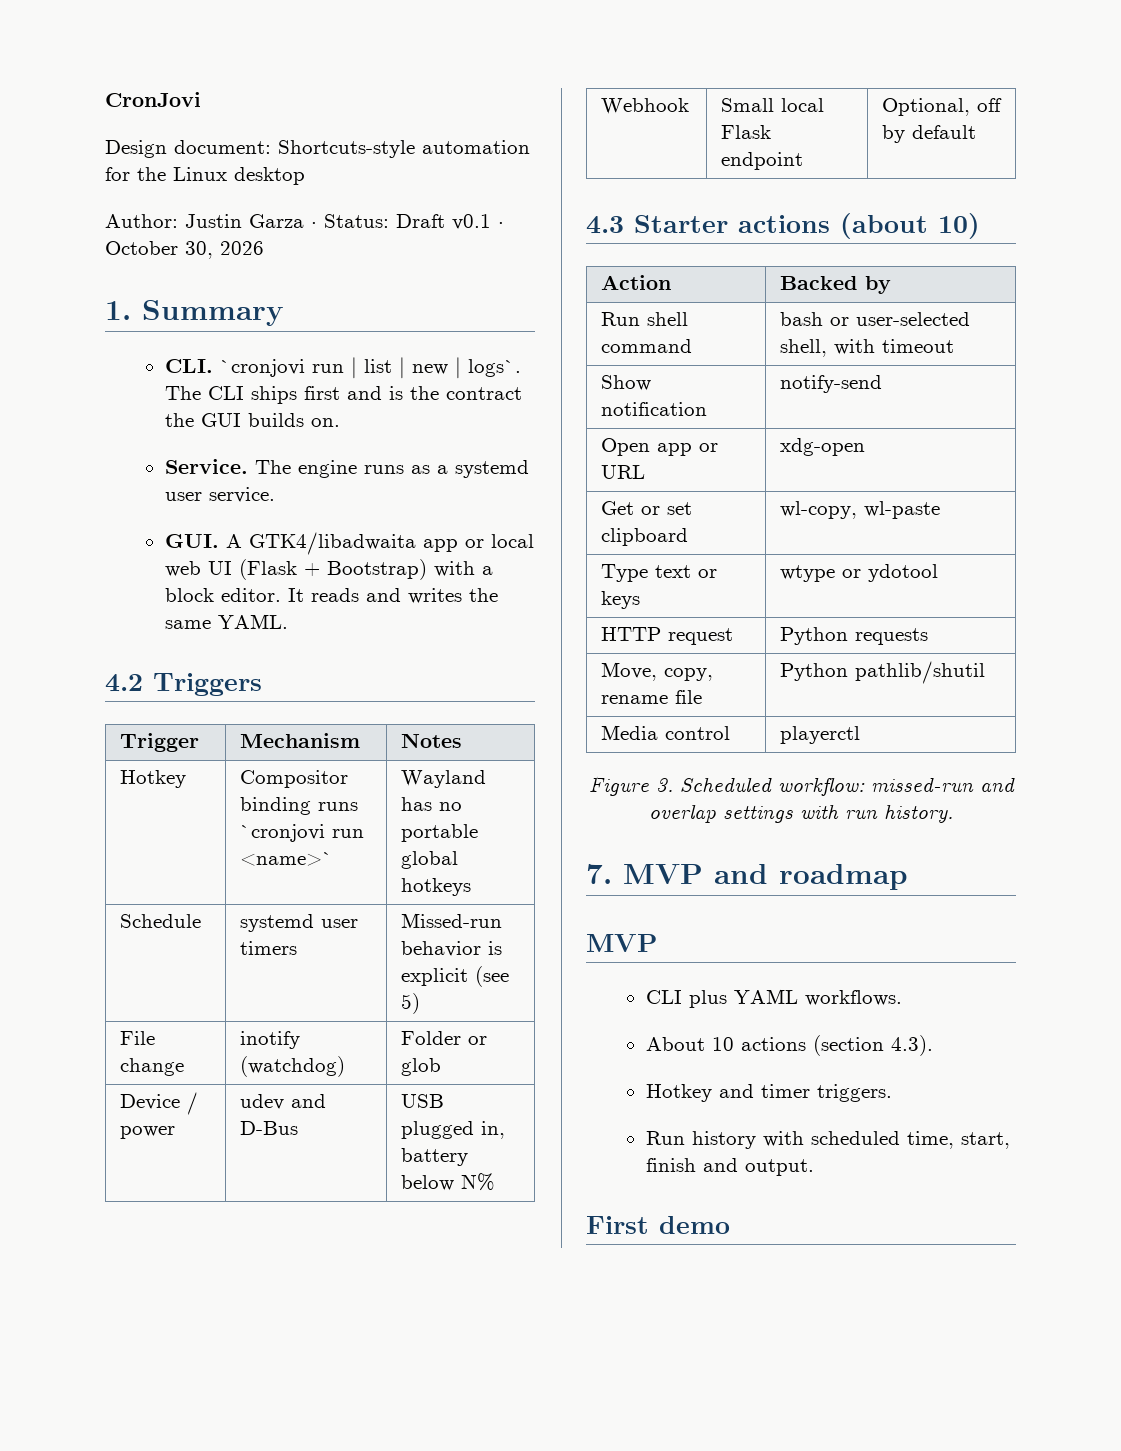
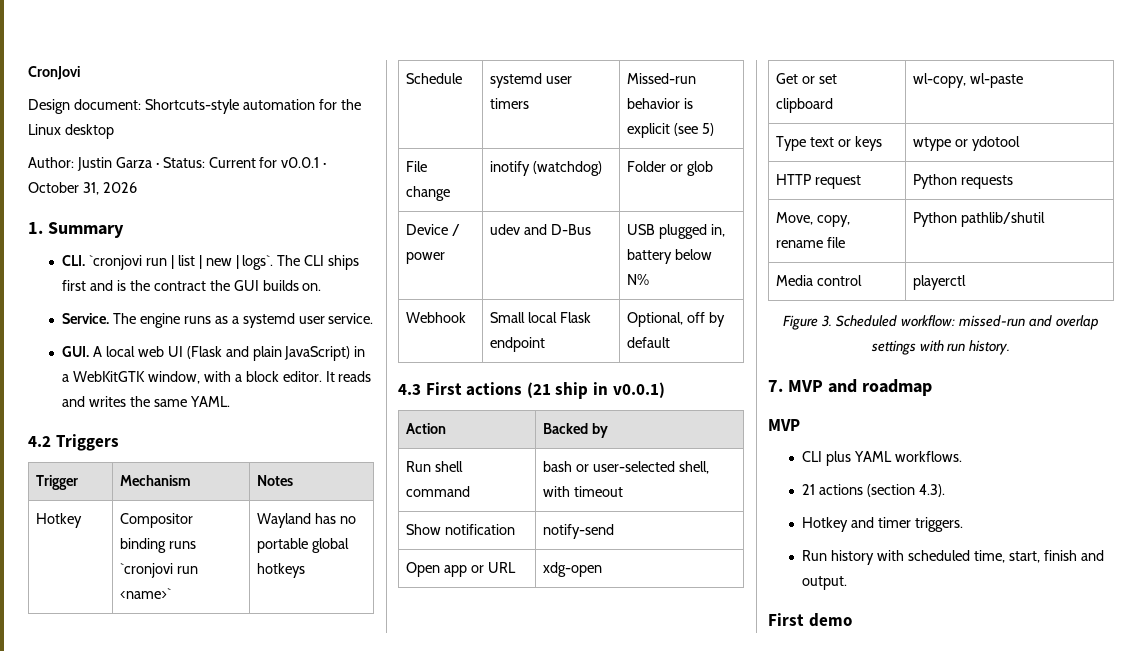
- Author: Justin Garza · Status: Draft v0.1 · October 30, 2026
+ Author: Justin Garza · Status: Current for v0.0.1 · October 31, 2026
- GUI. A GTK4/libadwaita app or local web UI (Flask + Bootstrap) with a block editor.
+ GUI. A local web UI (Flask and plain JavaScript) in a WebKitGTK window, with a block editor.
- 4.3 Starter actions (about 10)
+ 4.3 First actions (21 ship in v0.0.1)
- About 10 actions (section 4.3).
+ 21 actions (section 4.3).

